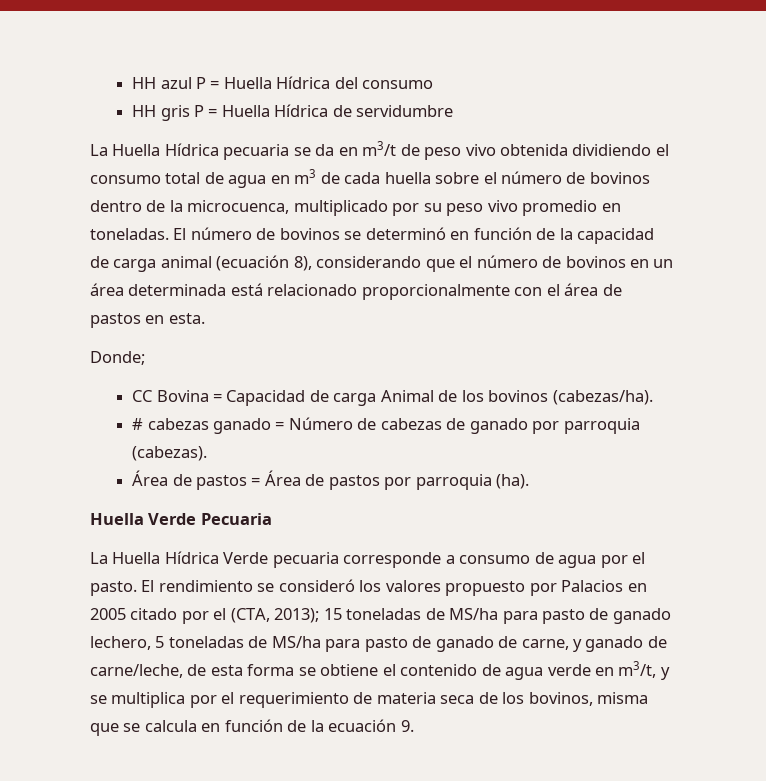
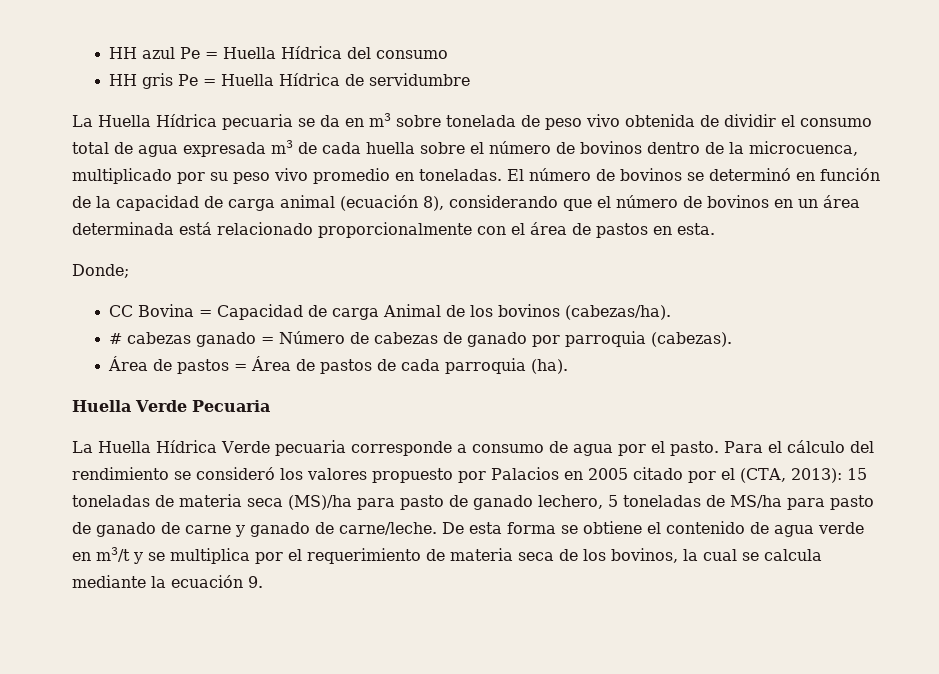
- HH azul P = Huella Hídrica del consumo
+ HH azul Pe = Huella Hídrica del consumo
- HH gris P = Huella Hídrica de servidumbre
+ HH gris Pe = Huella Hídrica de servidumbre
- La Huella Hídrica pecuaria se da en m3/t de peso vivo obtenida dividiendo el consumo total de agua en m3 de cada huella sobre el número de bovinos dentro de la microcuenca, multiplicado por su peso vivo promedio en toneladas.
+ La Huella Hídrica pecuaria se da en m3 sobre tonelada de peso vivo obtenida de dividir el consumo total de agua expresada m3 de cada huella sobre el número de bovinos dentro de la microcuenca, multiplicado por su peso vivo promedio en toneladas.
- Área de pastos = Área de pastos por parroquia (ha).
+ Área de pastos = Área de pastos de cada parroquia (ha).
- El rendimiento se consideró los valores propuesto por Palacios en 2005 citado por el (CTA, 2013); 15 toneladas de MS/ha para pasto de ganado lechero, 5 toneladas de MS/ha para pasto de ganado de carne, y ganado de carne/leche, de esta forma se obtiene el contenido de agua verde en m3/t, y se multiplica por el requerimiento de materia seca de los bovinos, misma que se calcula en función de la ecuación 9.
+ Para el cálculo del rendimiento se consideró los valores propuesto por Palacios en 2005 citado por el (CTA, 2013): 15 toneladas de materia seca (MS)/ha para pasto de ganado lechero, 5 toneladas de MS/ha para pasto de ganado de carne y ganado de carne/leche. De esta forma se obtiene el contenido de agua verde en m3/t y se multiplica por el requerimiento de materia seca de los bovinos, la cual se calcula mediante la ecuación 9.

